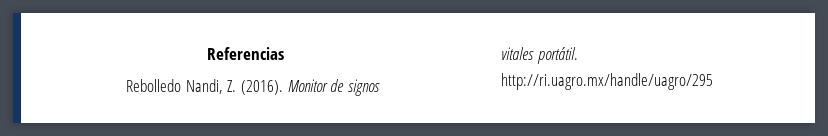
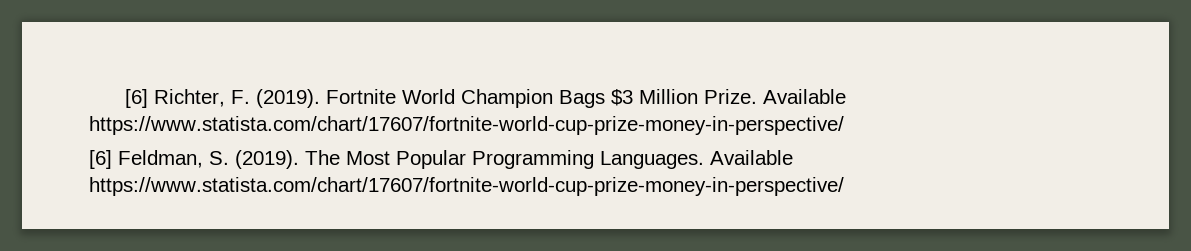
- Referencias
- Rebolledo Nandi, Z. (2016). Monitor de signos vitales portátil. http://ri.uagro.mx/handle/uagro/295
+ [6] Richter, F. (2019). Fortnite World Champion Bags $3 Million Prize. Available https://www.statista.com/chart/17607/fortnite-world-cup-prize-money-in-perspective/
+ [6] Feldman, S. (2019). The Most Popular Programming Languages. Available https://www.statista.com/chart/17607/fortnite-world-cup-prize-money-in-perspective/

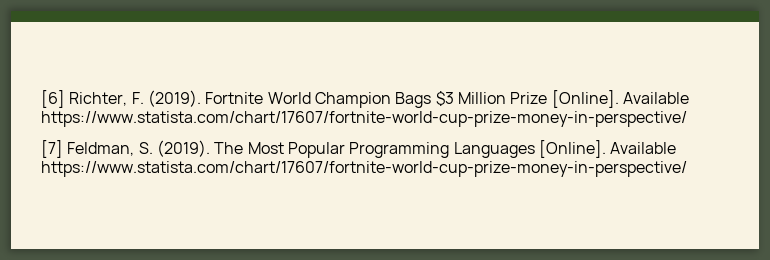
- Fortnite World Champion Bags $3 Million Prize.
+ Fortnite World Champion Bags $3 Million Prize [Online].
- [6] Feldman, S. (2019).
+ [7] Feldman, S. (2019).
- The Most Popular Programming Languages.
+ The Most Popular Programming Languages [Online].

